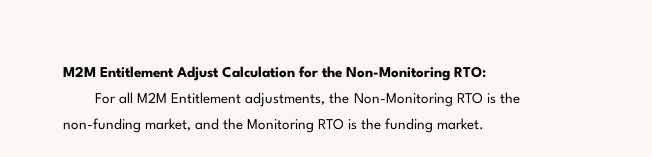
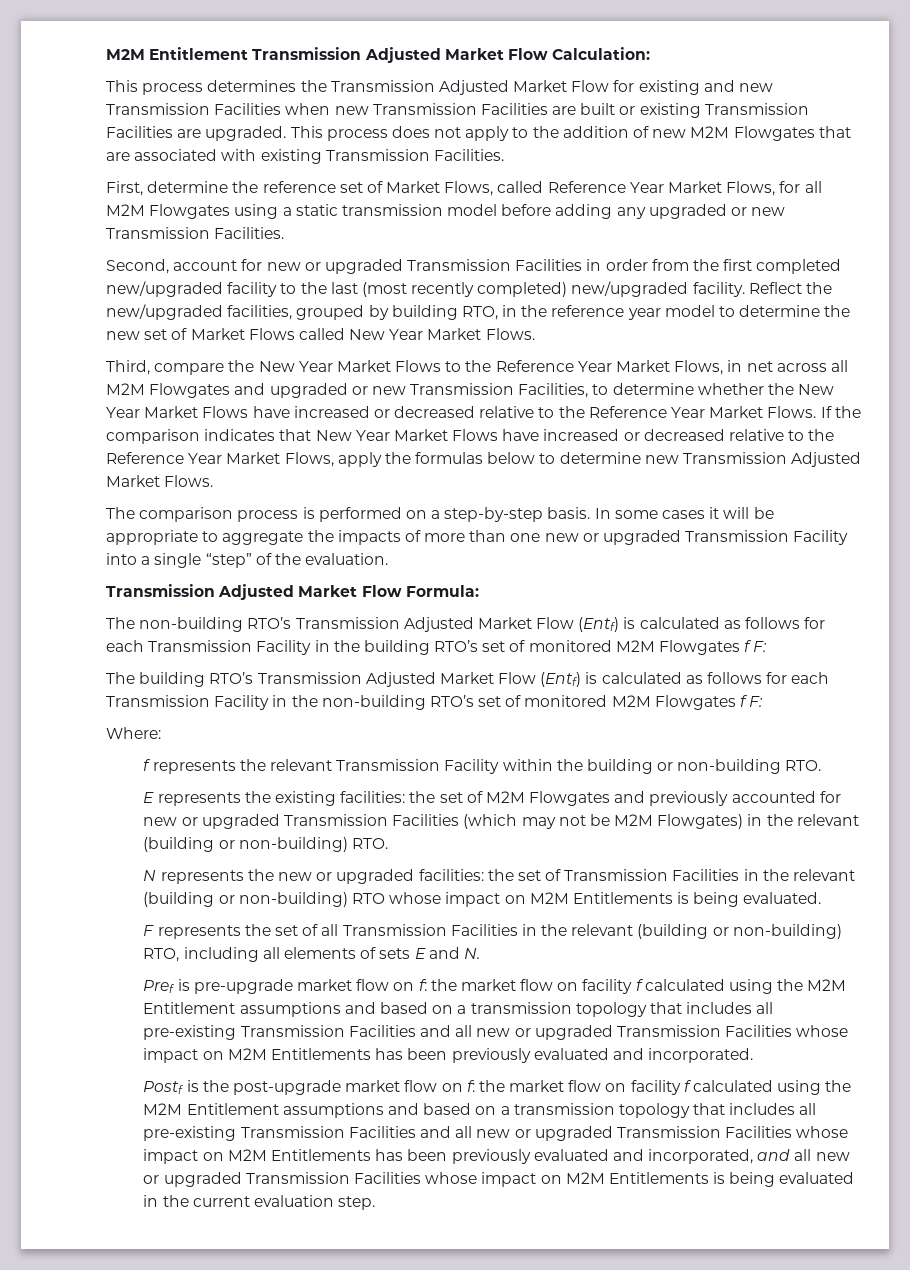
- M2M Entitlement Adjust Calculation for the Non-Monitoring RTO:
- For all M2M Entitlement adjustments, the Non-Monitoring RTO is the non-funding market, and the Monitoring RTO is the funding market.
+ M2M Entitlement Transmission Adjusted Market Flow Calculation:
+ This process determines the Transmission Adjusted Market Flow for existing and new Transmission Facilities when new Transmission Facilities are built or existing Transmission Facilities are upgraded. This process does not apply to the addition of new M2M Flowgates that are associated with existing Transmission Facilities.
+ First, determine the reference set of Market Flows, called Reference Year Market Flows, for all M2M Flowgates using a static transmission model before adding any upgraded or new Transmission Facilities.
+ Second, account for new or upgraded Transmission Facilities in order from the first completed new/upgraded facility to the last (most recently completed) new/upgraded facility. Reflect the new/upgraded facilities, grouped by building RTO, in the reference year model to determine the new set of Market Flows called New Year Market Flows.
+ Third, compare the New Year Market Flows to the Reference Year Market Flows, in net across all M2M Flowgates and upgraded or new Transmission Facilities, to determine whether the New Year Market Flows have increased or decreased relative to the Reference Year Market Flows. If the comparison indicates that New Year Market Flows have increased or decreased relative to the Reference Year Market Flows, apply the formulas below to determine new Transmission Adjusted Market Flows.
+ The comparison process is performed on a step-by-step basis. In some cases it will be appropriate to aggregate the impacts of more than one new or upgraded Transmission Facility into a single “step” of the evaluation.
+ Transmission Adjusted Market Flow Formula:
+ The non-building RTO’s Transmission Adjusted Market Flow (Entf) is calculated as follows for each Transmission Facility in the building RTO’s set of monitored M2M Flowgates f F:
+ The building RTO’s Transmission Adjusted Market Flow (Entf) is calculated as follows for each Transmission Facility in the non-building RTO’s set of monitored M2M Flowgates f F:
+ Where:
+ f represents the relevant Transmission Facility within the building or non-building RTO.
+ E represents the existing facilities: the set of M2M Flowgates and previously accounted for new or upgraded Transmission Facilities (which may not be M2M Flowgates) in the relevant (building or non-building) RTO.
+ N represents the new or upgraded facilities: the set of Transmission Facilities in the relevant (building or non-building) RTO whose impact on M2M Entitlements is being evaluated.
+ F represents the set of all Transmission Facilities in the relevant (building or non-building) RTO, including all elements of sets E and N.
+ Pref is pre-upgrade market flow on f: the market flow on facility f calculated using the M2M Entitlement assumptions and based on a transmission topology that includes all pre-existing Transmission Facilities and all new or upgraded Transmission Facilities whose impact on M2M Entitlements has been previously evaluated and incorporated.
+ Postf is the post-upgrade market flow on f: the market flow on facility f calculated using the M2M Entitlement assumptions and based on a transmission topology that includes all pre-existing Transmission Facilities and all new or upgraded Transmission Facilities whose impact on M2M Entitlements has been previously evaluated and incorporated, and all new or upgraded Transmission Facilities whose impact on M2M Entitlements is being evaluated in the current evaluation step.

